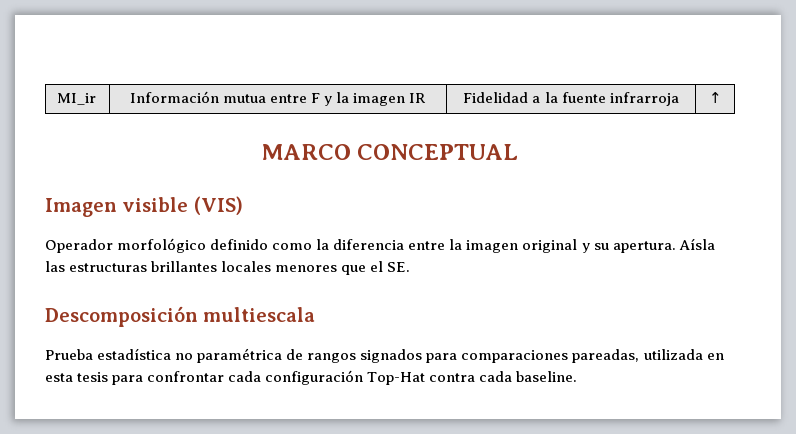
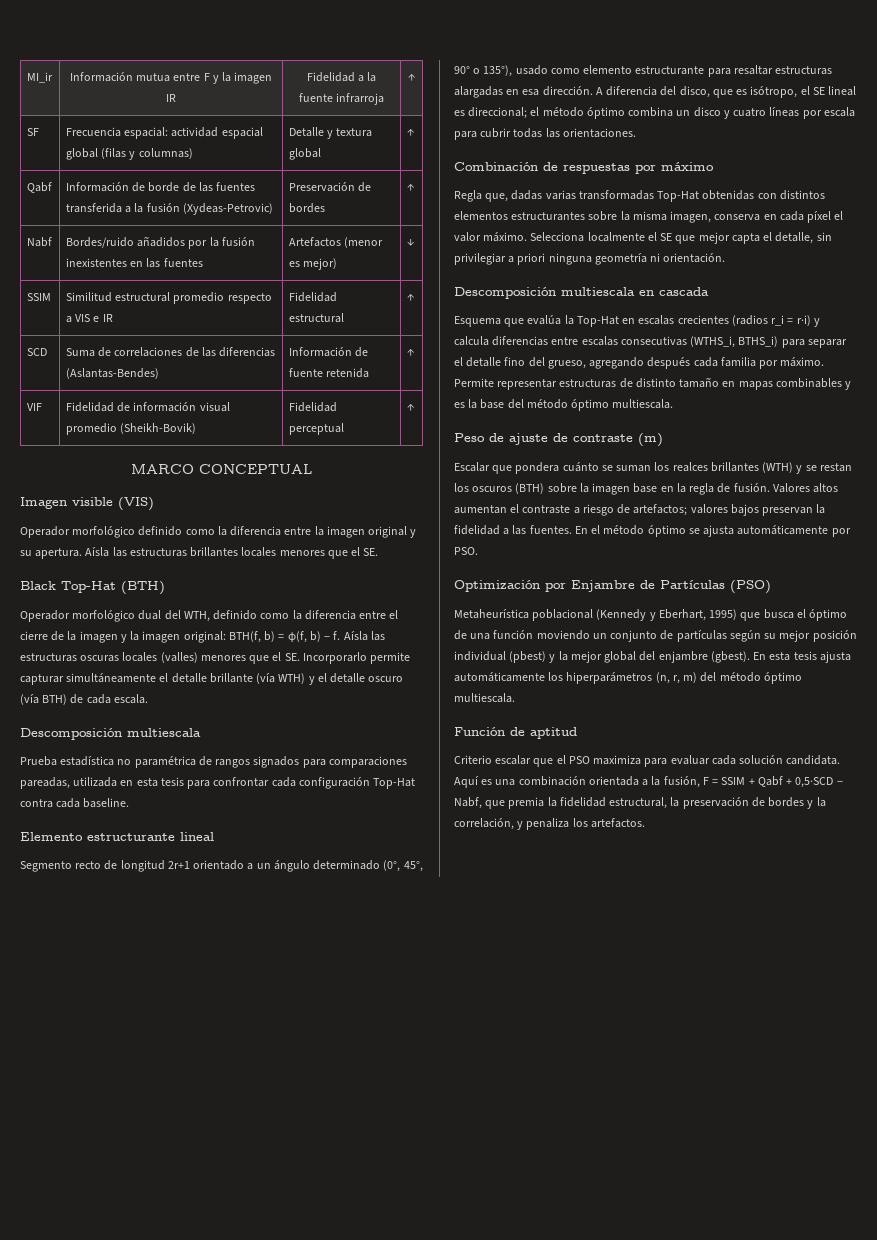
+ SF | Frecuencia espacial: actividad espacial global (filas y columnas) | Detalle y textura global | ↑
+ Qabf | Información de borde de las fuentes transferida a la fusión (Xydeas-Petrovic) | Preservación de bordes | ↑
+ Nabf | Bordes/ruido añadidos por la fusión inexistentes en las fuentes | Artefactos (menor es mejor) | ↓
+ SSIM | Similitud estructural promedio respecto a VIS e IR | Fidelidad estructural | ↑
+ SCD | Suma de correlaciones de las diferencias (Aslantas-Bendes) | Información de fuente retenida | ↑
+ VIF | Fidelidad de información visual promedio (Sheikh-Bovik) | Fidelidad perceptual | ↑
+ Black Top-Hat (BTH)
+ Operador morfológico dual del WTH, definido como la diferencia entre el cierre de la imagen y la imagen original: BTH(f, b) = φ(f, b) − f. Aísla las estructuras oscuras locales (valles) menores que el SE. Incorporarlo permite capturar simultáneamente el detalle brillante (vía WTH) y el detalle oscuro (vía BTH) de cada escala.
+ Elemento estructurante lineal
+ Segmento recto de longitud 2r+1 orientado a un ángulo determinado (0°, 45°, 90° o 135°), usado como elemento estructurante para resaltar estructuras alargadas en esa dirección. A diferencia del disco, que es isótropo, el SE lineal es direccional; el método óptimo combina un disco y cuatro líneas por escala para cubrir todas las orientaciones.
+ Combinación de respuestas por máximo
+ Regla que, dadas varias transformadas Top-Hat obtenidas con distintos elementos estructurantes sobre la misma imagen, conserva en cada píxel el valor máximo. Selecciona localmente el SE que mejor capta el detalle, sin privilegiar a priori ninguna geometría ni orientación.
+ Descomposición multiescala en cascada
+ Esquema que evalúa la Top-Hat en escalas crecientes (radios r_i = r·i) y calcula diferencias entre escalas consecutivas (WTHS_i, BTHS_i) para separar el detalle fino del grueso, agregando después cada familia por máximo. Permite representar estructuras de distinto tamaño en mapas combinables y es la base del método óptimo multiescala.
+ Peso de ajuste de contraste (m)
+ Escalar que pondera cuánto se suman los realces brillantes (WTH) y se restan los oscuros (BTH) sobre la imagen base en la regla de fusión. Valores altos aumentan el contraste a riesgo de artefactos; valores bajos preservan la fidelidad a las fuentes. En el método óptimo se ajusta automáticamente por PSO.
+ Optimización por Enjambre de Partículas (PSO)
+ Metaheurística poblacional (Kennedy y Eberhart, 1995) que busca el óptimo de una función moviendo un conjunto de partículas según su mejor posición individual (pbest) y la mejor global del enjambre (gbest). En esta tesis ajusta automáticamente los hiperparámetros (n, r, m) del método óptimo multiescala.
+ Función de aptitud
+ Criterio escalar que el PSO maximiza para evaluar cada solución candidata. Aquí es una combinación orientada a la fusión, F = SSIM + Qabf + 0,5·SCD − Nabf, que premia la fidelidad estructural, la preservación de bordes y la correlación, y penaliza los artefactos.

